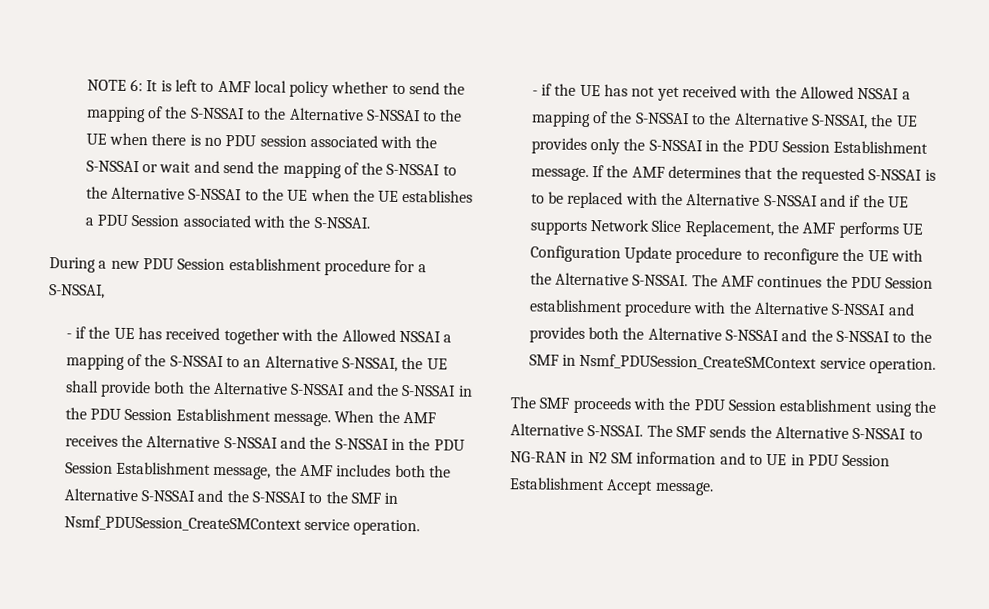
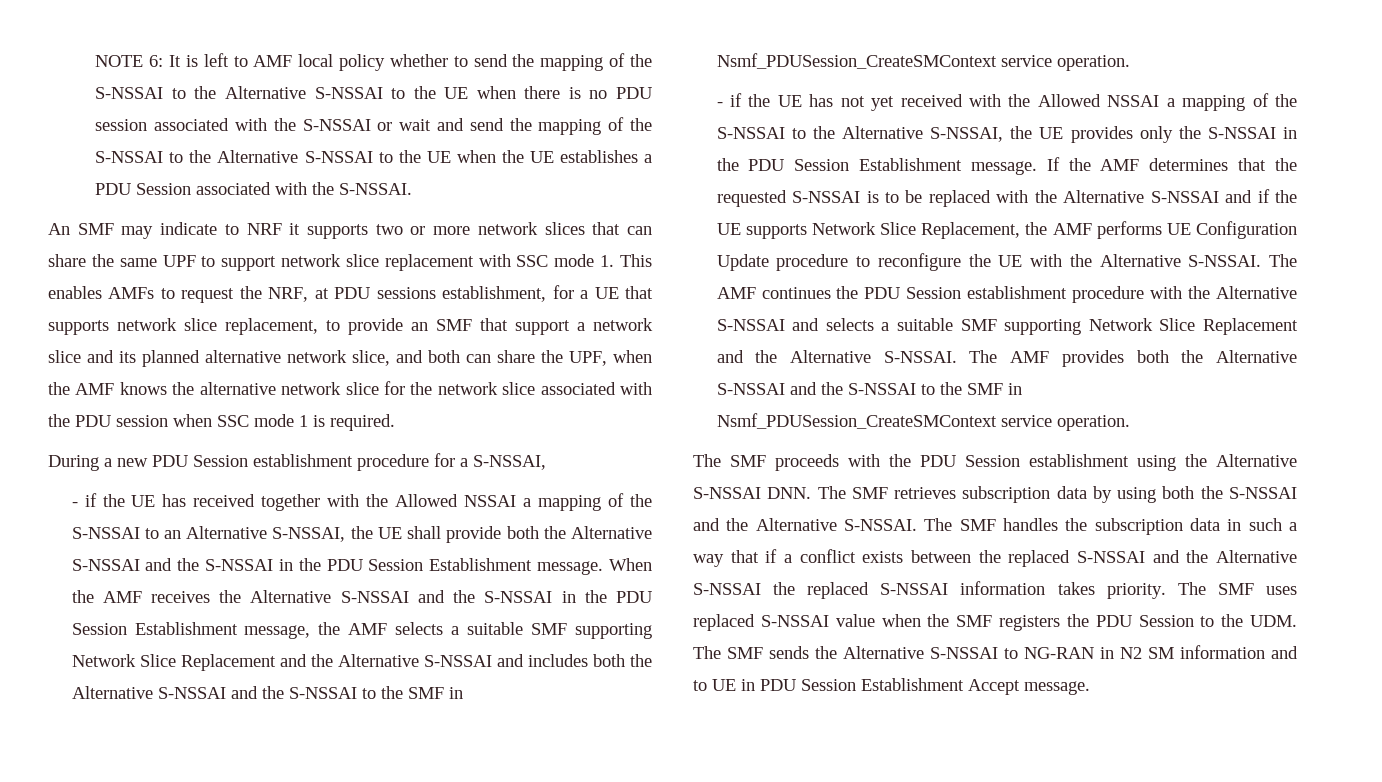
+ An SMF may indicate to NRF it supports two or more network slices that can share the same UPF to support network slice replacement with SSC mode 1. This enables AMFs to request the NRF, at PDU sessions establishment, for a UE that supports network slice replacement, to provide an SMF that support a network slice and its planned alternative network slice, and both can share the UPF, when the AMF knows the alternative network slice for the network slice associated with the PDU session when SSC mode 1 is required.
- When the AMF receives the Alternative S-NSSAI and the S-NSSAI in the PDU Session Establishment message, the AMF includes both the Alternative S-NSSAI and the S-NSSAI to the SMF in Nsmf_PDUSession_CreateSMContext service operation.
+ When the AMF receives the Alternative S-NSSAI and the S-NSSAI in the PDU Session Establishment message, the AMF selects a suitable SMF supporting Network Slice Replacement and the Alternative S-NSSAI and includes both the Alternative S-NSSAI and the S-NSSAI to the SMF in Nsmf_PDUSession_CreateSMContext service operation.
- The AMF continues the PDU Session establishment procedure with the Alternative S-NSSAI and provides both the Alternative S-NSSAI and the S-NSSAI to the SMF in Nsmf_PDUSession_CreateSMContext service operation.
+ The AMF continues the PDU Session establishment procedure with the Alternative S-NSSAI and selects a suitable SMF supporting Network Slice Replacement and the Alternative S-NSSAI. The AMF provides both the Alternative S-NSSAI and the S-NSSAI to the SMF in Nsmf_PDUSession_CreateSMContext service operation.
- The SMF proceeds with the PDU Session establishment using the Alternative S-NSSAI. The SMF sends the Alternative S-NSSAI to NG-RAN in N2 SM information and to UE in PDU Session Establishment Accept message.
+ The SMF proceeds with the PDU Session establishment using the Alternative S-NSSAI DNN. The SMF retrieves subscription data by using both the S-NSSAI and the Alternative S-NSSAI. The SMF handles the subscription data in such a way that if a conflict exists between the replaced S-NSSAI and the Alternative S-NSSAI the replaced S-NSSAI information takes priority. The SMF uses replaced S-NSSAI value when the SMF registers the PDU Session to the UDM. The SMF sends the Alternative S-NSSAI to NG-RAN in N2 SM information and to UE in PDU Session Establishment Accept message.

